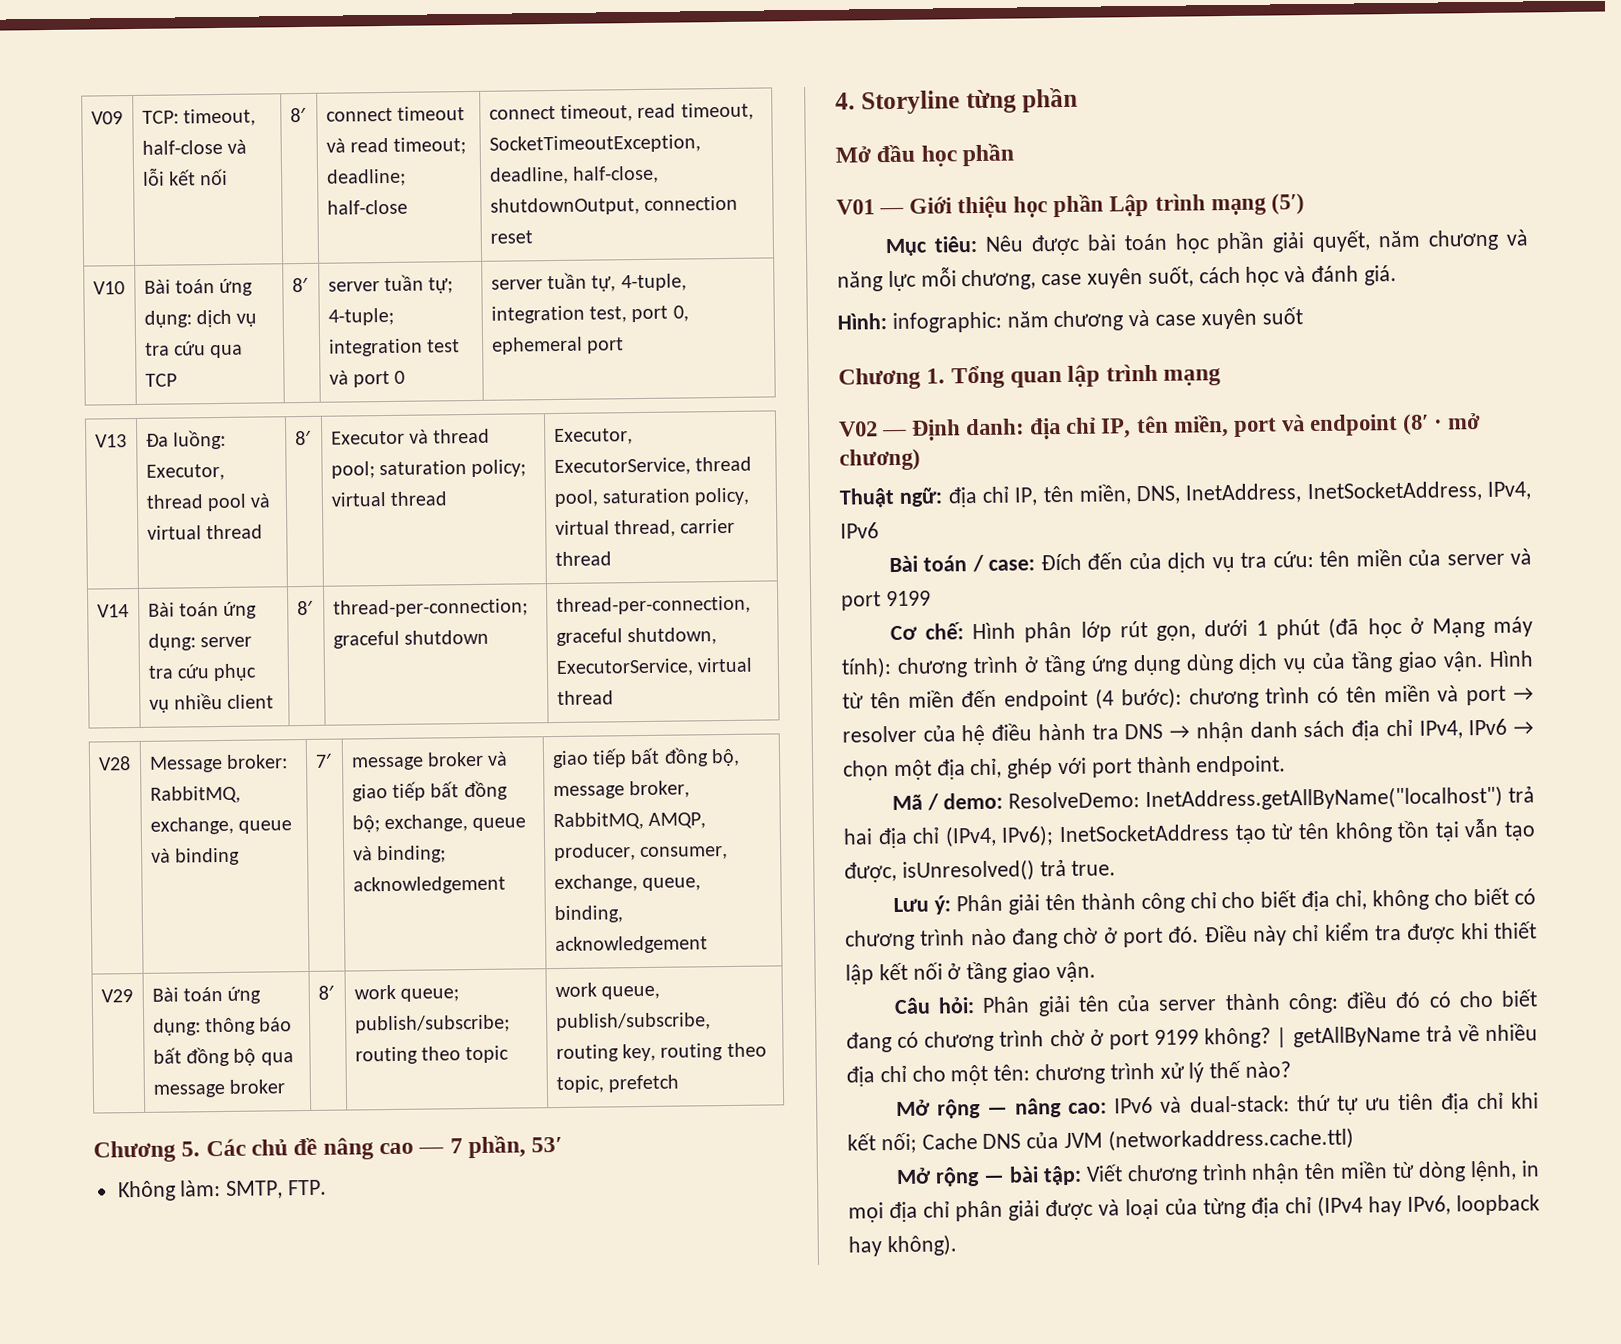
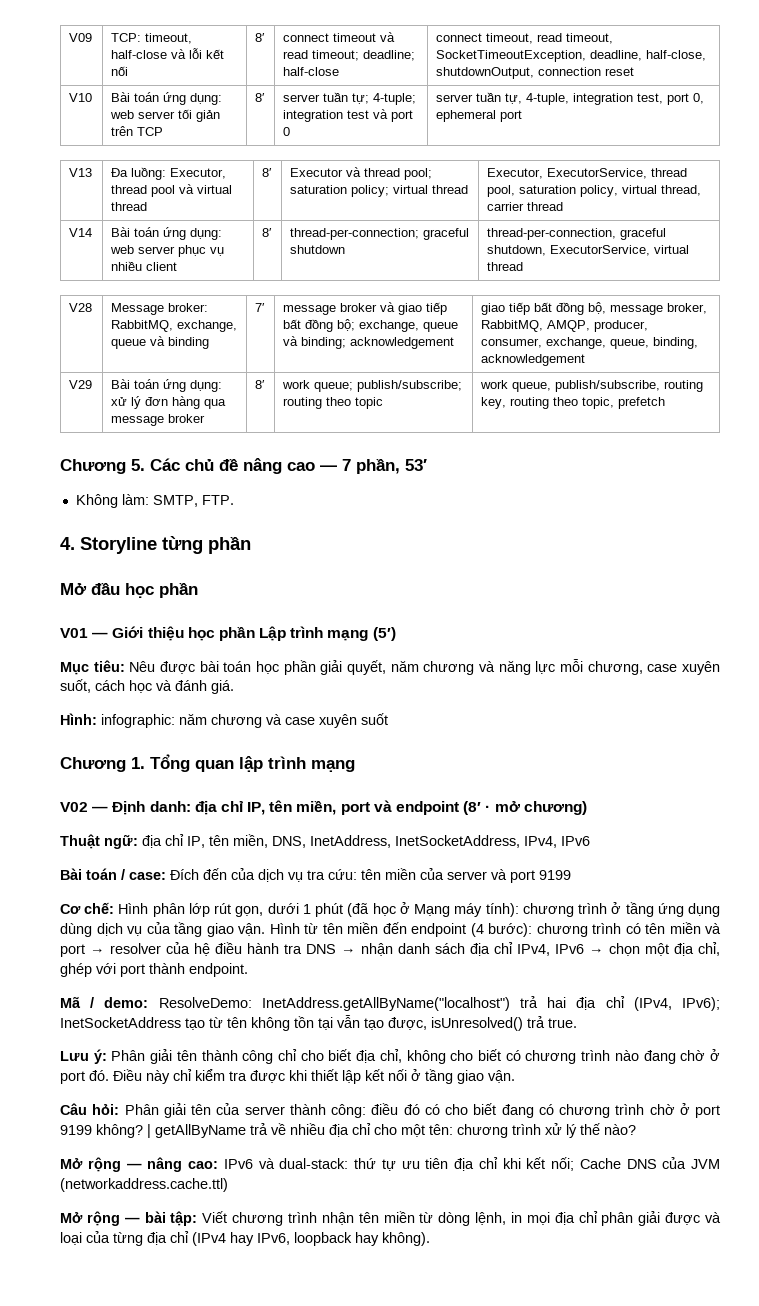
- V10 | Bài toán ứng dụng: dịch vụ tra cứu qua TCP | 8′ | server tuần tự; 4-tuple; integration test và port 0 | server tuần tự, 4-tuple, integration test, port 0, ephemeral port
+ V10 | Bài toán ứng dụng: web server tối giản trên TCP | 8′ | server tuần tự; 4-tuple; integration test và port 0 | server tuần tự, 4-tuple, integration test, port 0, ephemeral port
- V14 | Bài toán ứng dụng: server tra cứu phục vụ nhiều client | 8′ | thread-per-connection; graceful shutdown | thread-per-connection, graceful shutdown, ExecutorService, virtual thread
+ V14 | Bài toán ứng dụng: web server phục vụ nhiều client | 8′ | thread-per-connection; graceful shutdown | thread-per-connection, graceful shutdown, ExecutorService, virtual thread
- V29 | Bài toán ứng dụng: thông báo bất đồng bộ qua message broker | 8′ | work queue; publish/subscribe; routing theo topic | work queue, publish/subscribe, routing key, routing theo topic, prefetch
+ V29 | Bài toán ứng dụng: xử lý đơn hàng qua message broker | 8′ | work queue; publish/subscribe; routing theo topic | work queue, publish/subscribe, routing key, routing theo topic, prefetch

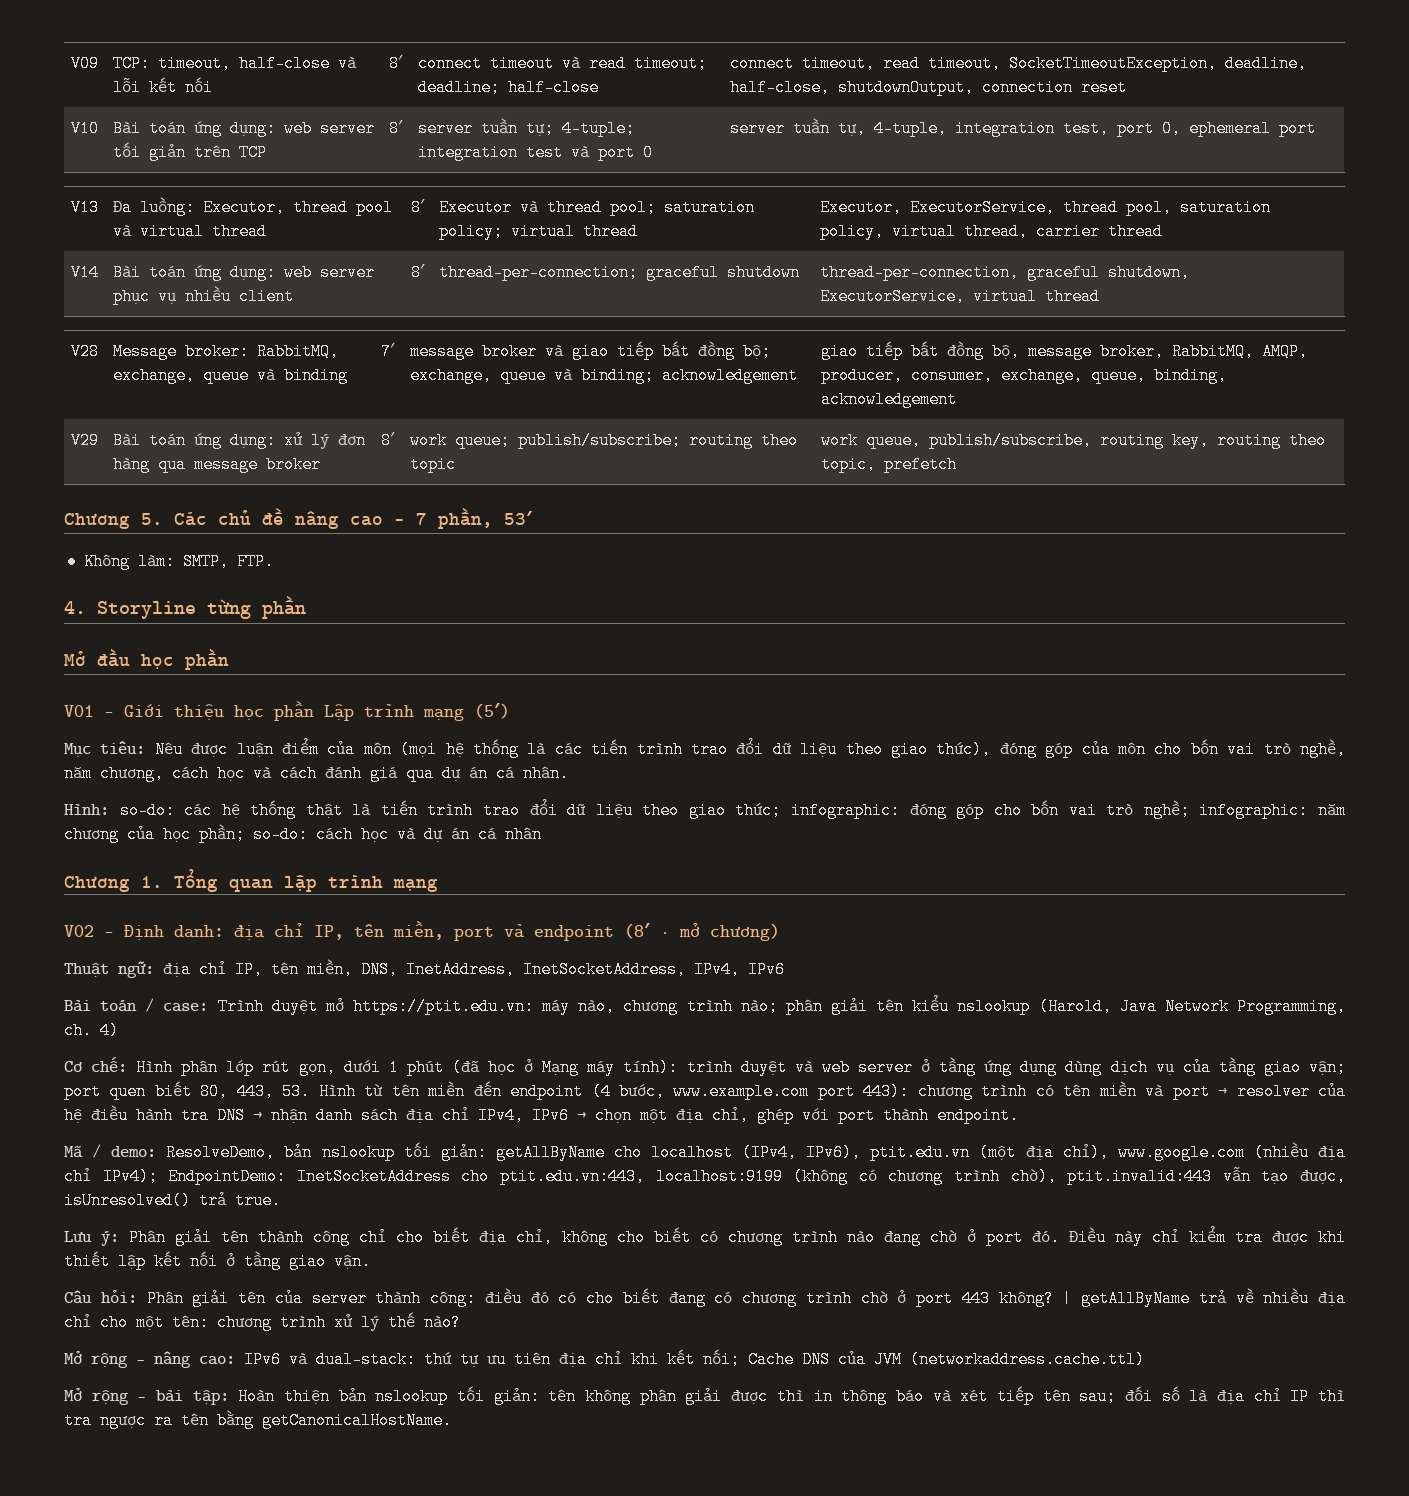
- Mục tiêu: Nêu được bài toán học phần giải quyết, năm chương và năng lực mỗi chương, case xuyên suốt, cách học và đánh giá.
- Hình: infographic: năm chương và case xuyên suốt
+ Mục tiêu: Nêu được luận điểm của môn (mọi hệ thống là các tiến trình trao đổi dữ liệu theo giao thức), đóng góp của môn cho bốn vai trò nghề, năm chương, cách học và cách đánh giá qua dự án cá nhân.
+ Hình: so-do: các hệ thống thật là tiến trình trao đổi dữ liệu theo giao thức; infographic: đóng góp cho bốn vai trò nghề; infographic: năm chương của học phần; so-do: cách học và dự án cá nhân
- Bài toán / case: Đích đến của dịch vụ tra cứu: tên miền của server và port 9199
+ Bài toán / case: Trình duyệt mở https://ptit.edu.vn: máy nào, chương trình nào; phân giải tên kiểu nslookup (Harold, Java Network Programming, ch. 4)
- chương trình ở tầng ứng dụng dùng dịch vụ của tầng giao vận. Hình từ tên miền đến endpoint (4 bước):
+ trình duyệt và web server ở tầng ứng dụng dùng dịch vụ của tầng giao vận; port quen biết 80, 443, 53. Hình từ tên miền đến endpoint (4 bước, www.example.com port 443):
- Mã / demo: ResolveDemo: InetAddress.getAllByName("localhost") trả hai địa chỉ (IPv4, IPv6); InetSocketAddress tạo từ tên không tồn tại vẫn tạo được, isUnresolved() trả true.
+ Mã / demo: ResolveDemo, bản nslookup tối giản: getAllByName cho localhost (IPv4, IPv6), ptit.edu.vn (một địa chỉ), www.google.com (nhiều địa chỉ IPv4); EndpointDemo: InetSocketAddress cho ptit.edu.vn:443, localhost:9199 (không có chương trình chờ), ptit.invalid:443 vẫn tạo được, isUnresolved() trả true.
- Câu hỏi: Phân giải tên của server thành công: điều đó có cho biết đang có chương trình chờ ở port 9199 không?
+ Câu hỏi: Phân giải tên của server thành công: điều đó có cho biết đang có chương trình chờ ở port 443 không?
- Mở rộng — bài tập: Viết chương trình nhận tên miền từ dòng lệnh, in mọi địa chỉ phân giải được và loại của từng địa chỉ (IPv4 hay IPv6, loopback hay không).
+ Mở rộng — bài tập: Hoàn thiện bản nslookup tối giản: tên không phân giải được thì in thông báo và xét tiếp tên sau; đối số là địa chỉ IP thì tra ngược ra tên bằng getCanonicalHostName.

